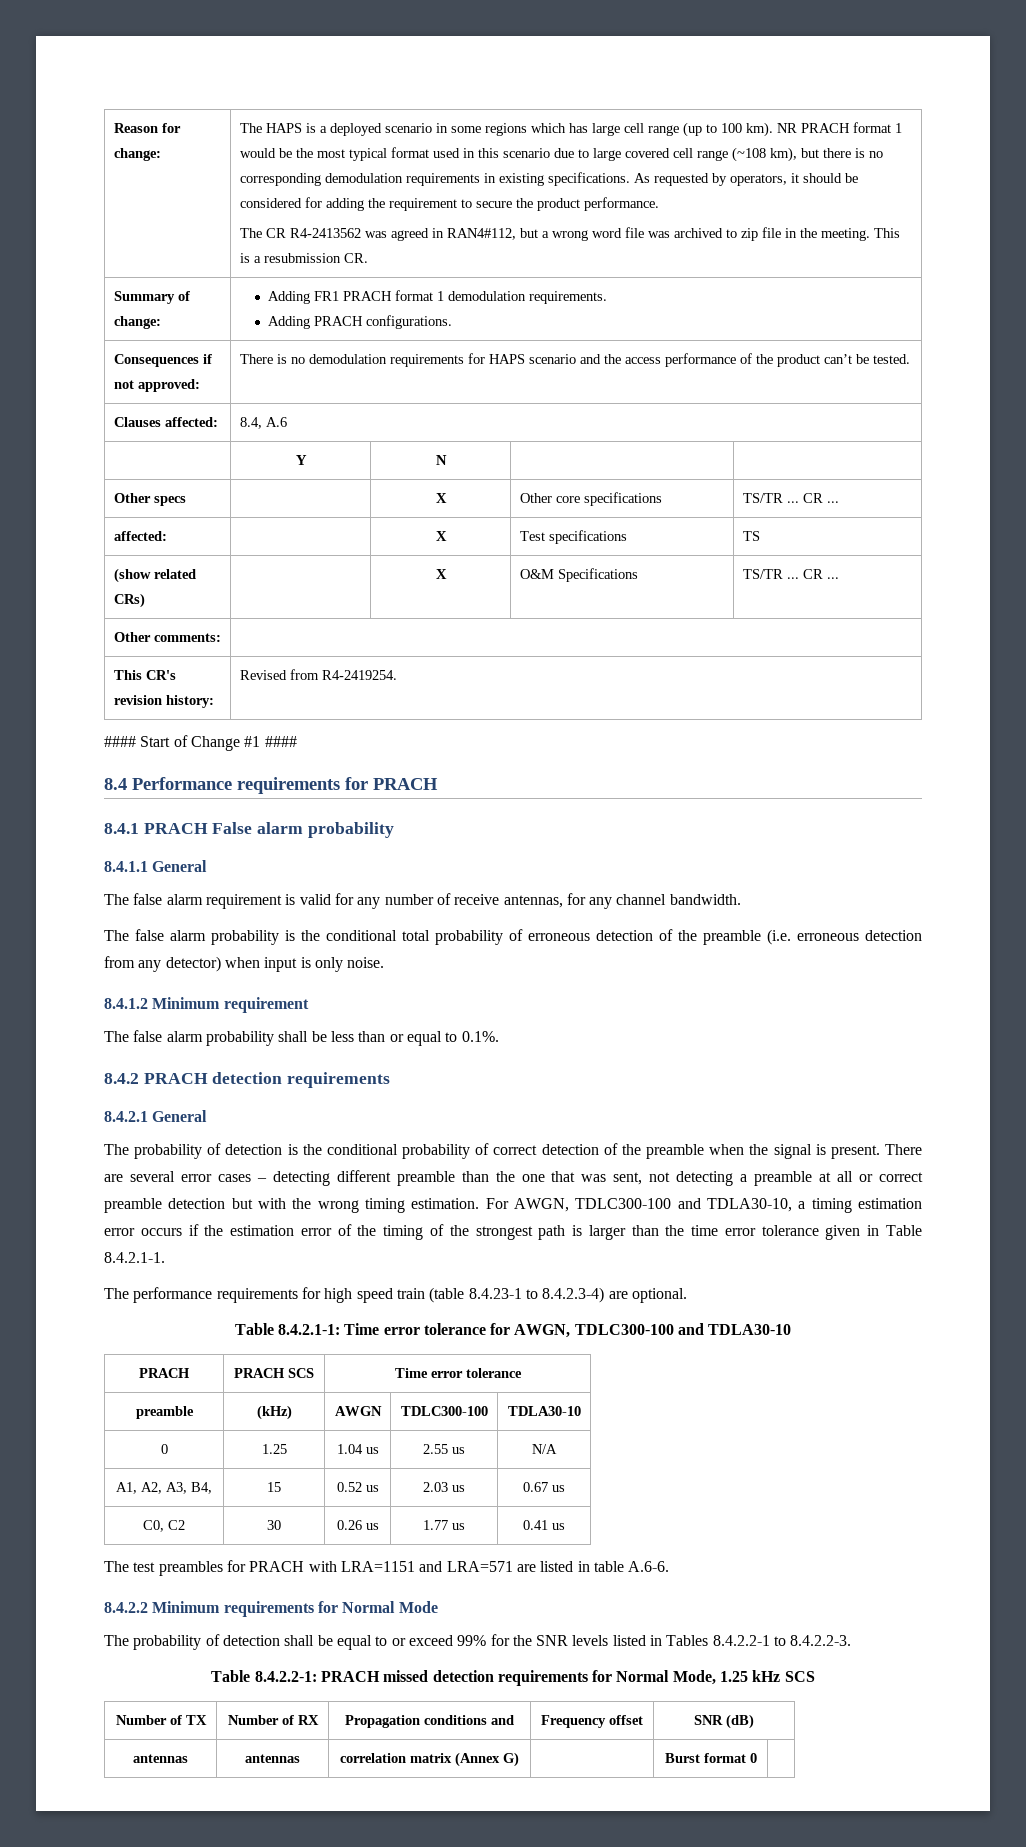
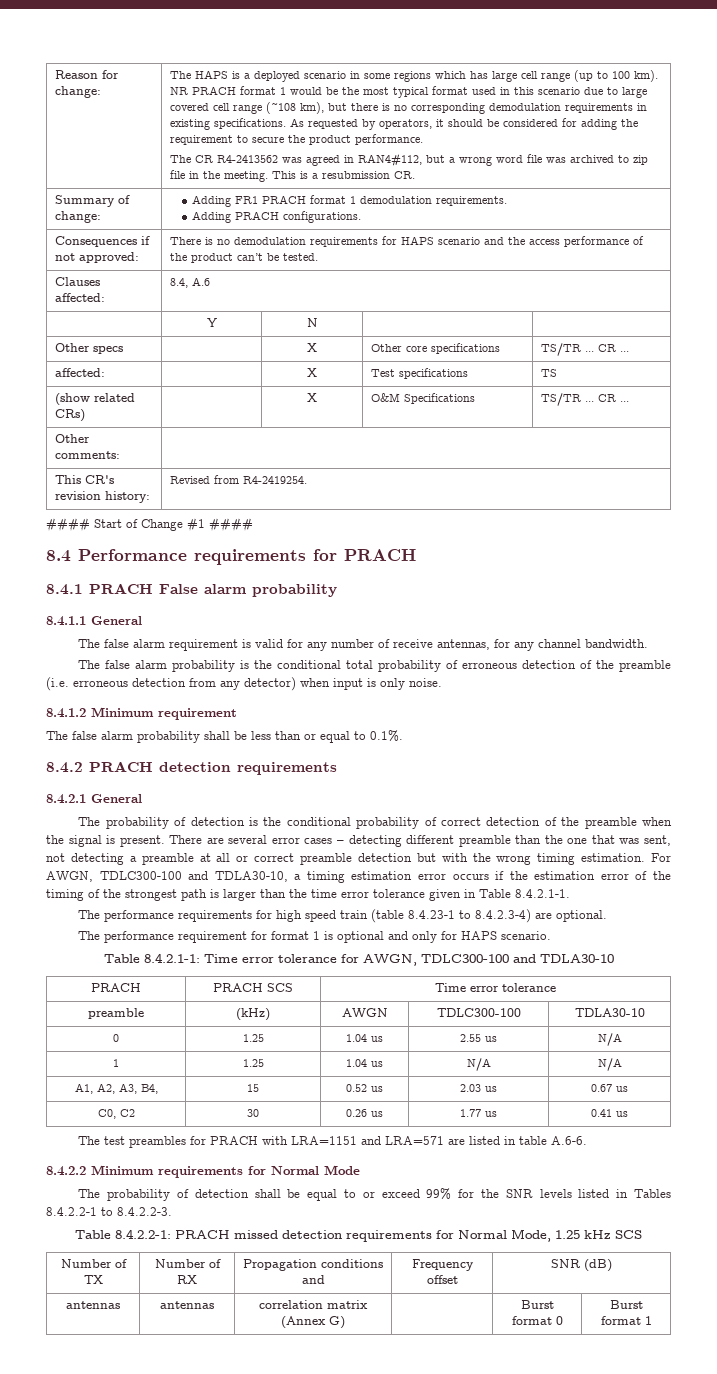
+ The performance requirement for format 1 is optional and only for HAPS scenario.
+ 1 | 1.25 | 1.04 us | N/A | N/A
- antennas | antennas | correlation matrix (Annex G) | | Burst format 0 |
+ antennas | antennas | correlation matrix (Annex G) | | Burst format 0 | Burst format 1

